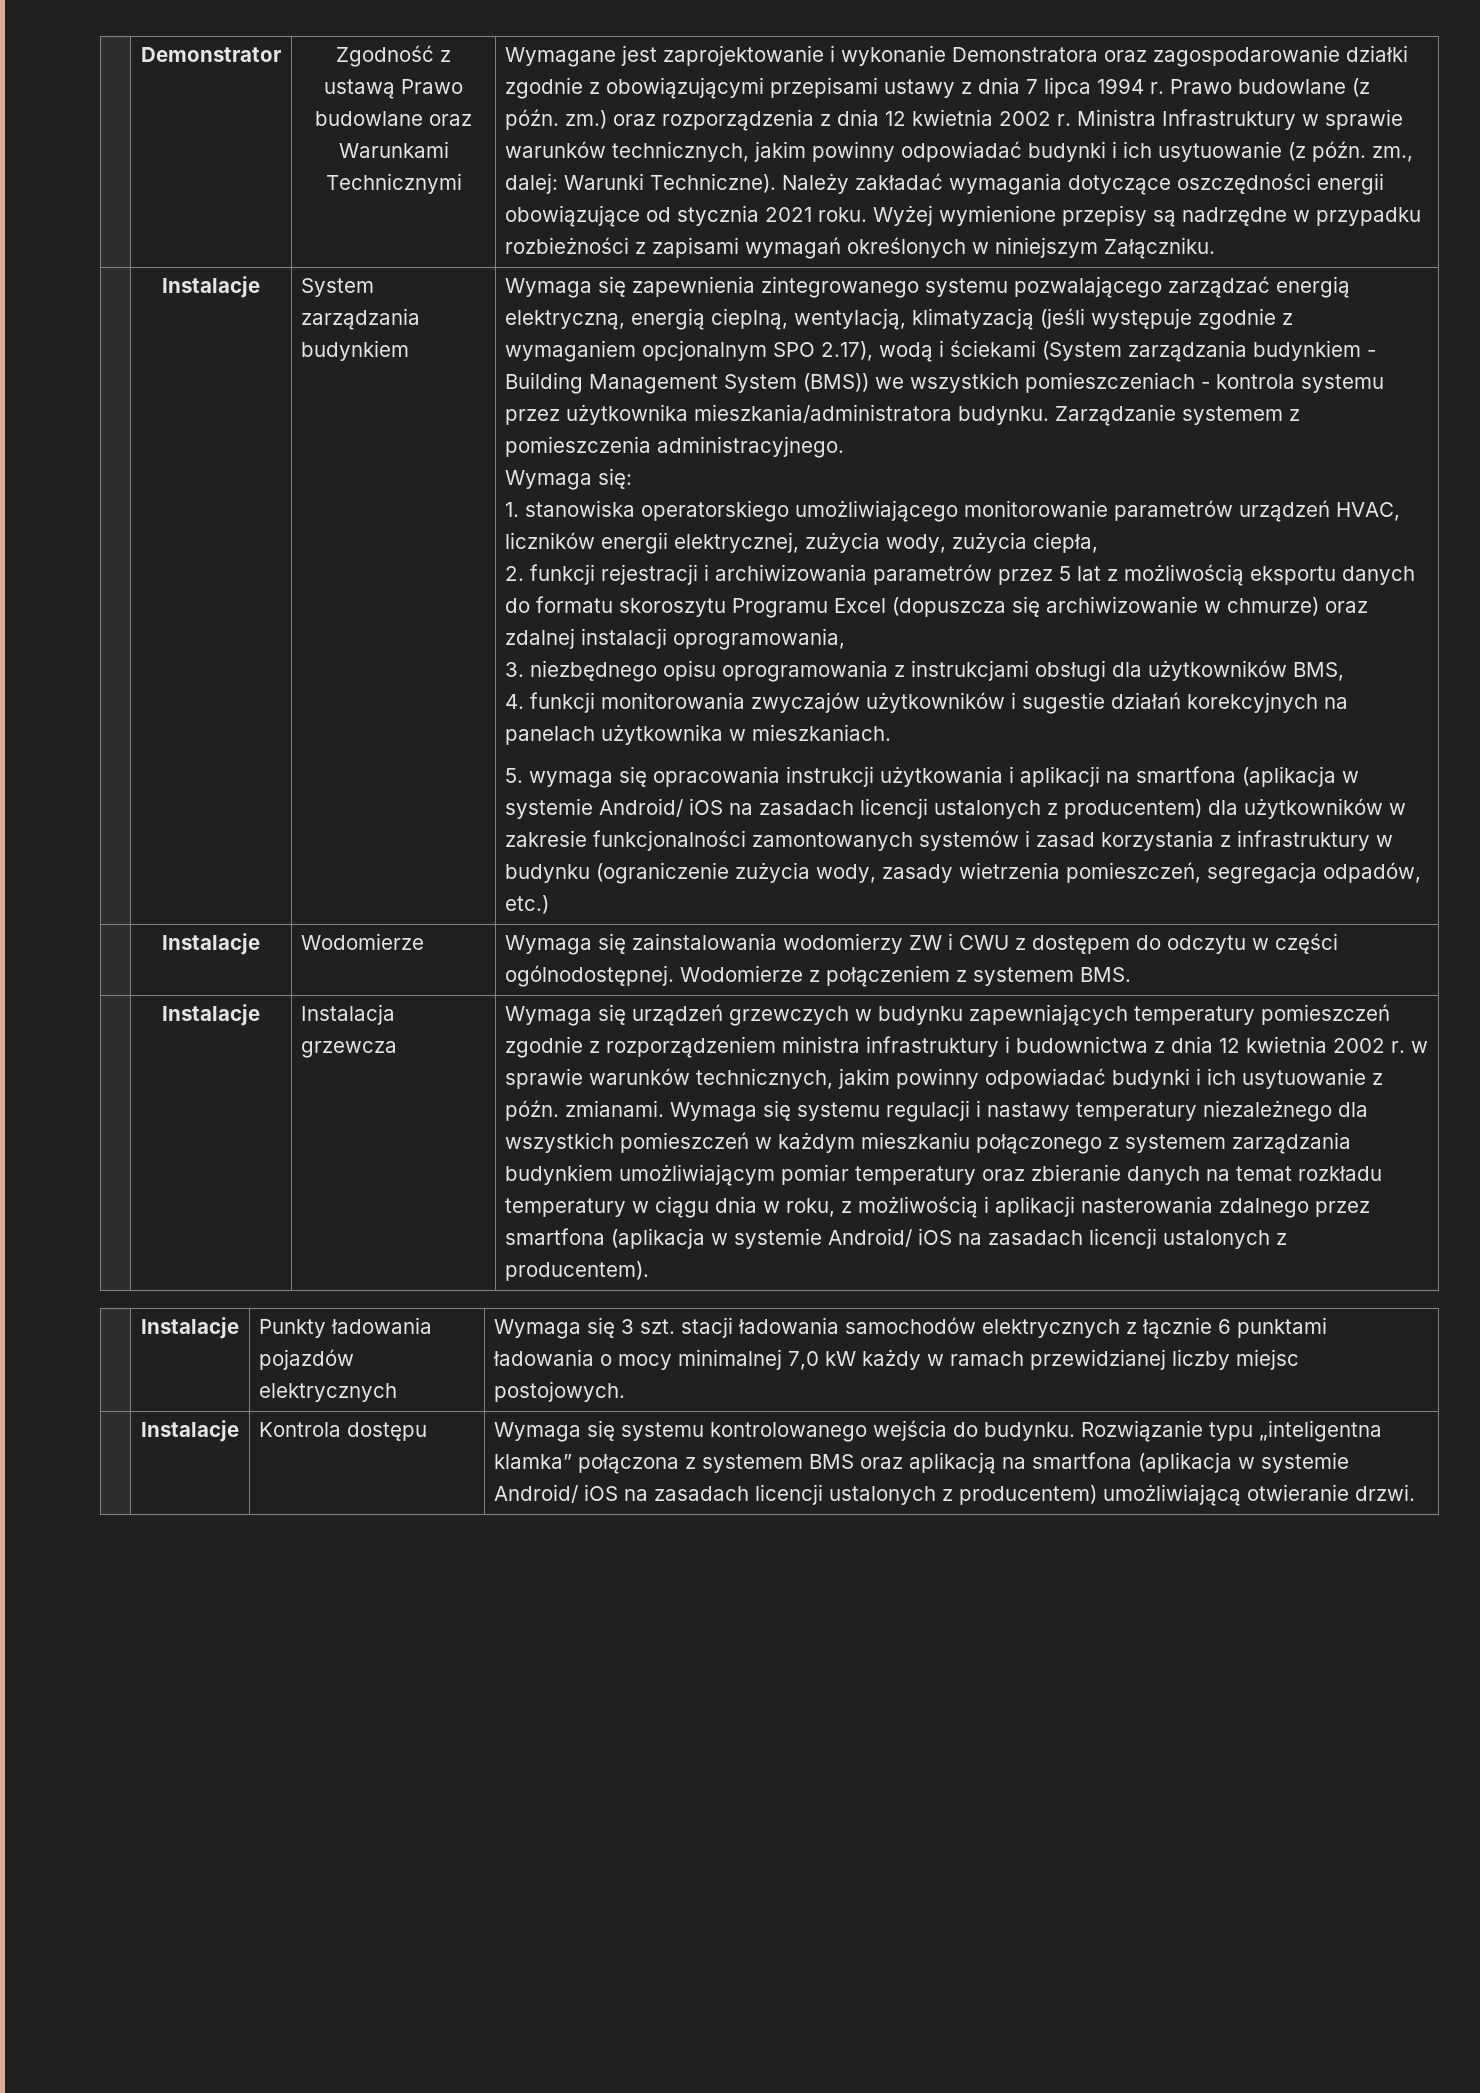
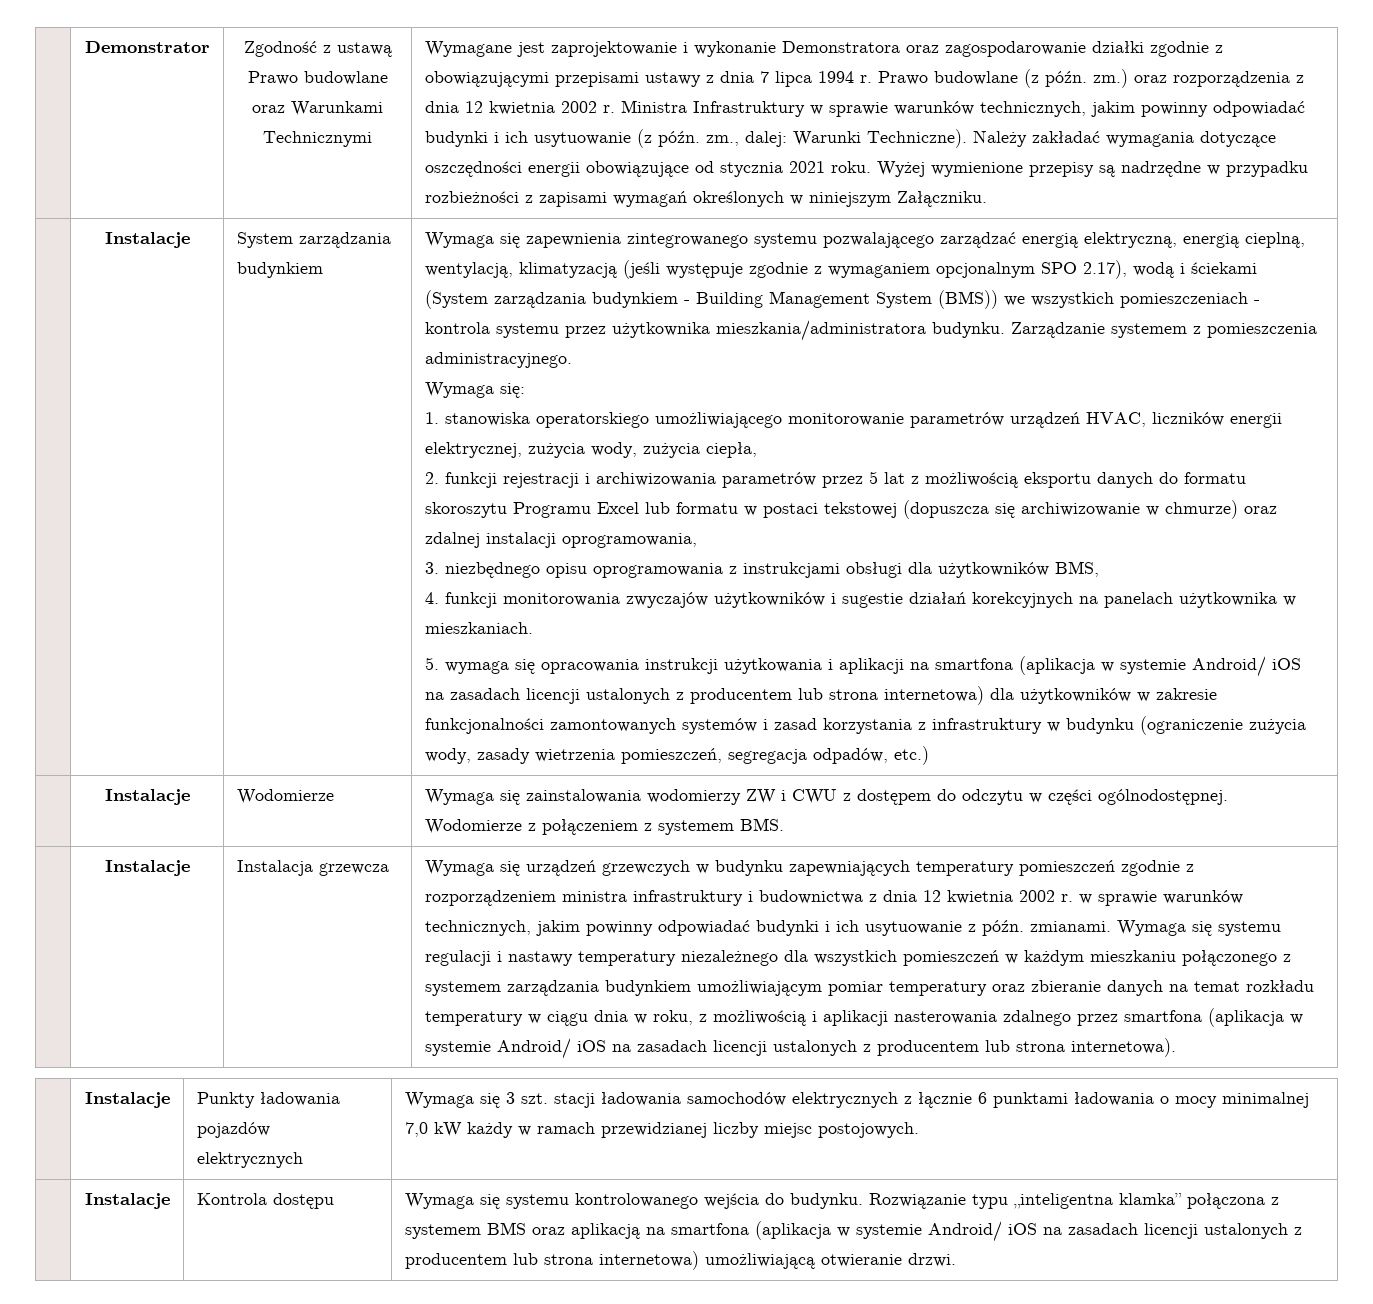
- 2. funkcji rejestracji i archiwizowania parametrów przez 5 lat z możliwością eksportu danych do formatu skoroszytu Programu Excel (dopuszcza się archiwizowanie w chmurze) oraz zdalnej instalacji oprogramowania,
+ 2. funkcji rejestracji i archiwizowania parametrów przez 5 lat z możliwością eksportu danych do formatu skoroszytu Programu Excel lub formatu w postaci tekstowej (dopuszcza się archiwizowanie w chmurze) oraz zdalnej instalacji oprogramowania,
- 5. wymaga się opracowania instrukcji użytkowania i aplikacji na smartfona (aplikacja w systemie Android/ iOS na zasadach licencji ustalonych z producentem) dla użytkowników w zakresie funkcjonalności zamontowanych systemów i zasad korzystania z infrastruktury w budynku (ograniczenie zużycia wody, zasady wietrzenia pomieszczeń, segregacja odpadów, etc.)
+ 5. wymaga się opracowania instrukcji użytkowania i aplikacji na smartfona (aplikacja w systemie Android/ iOS na zasadach licencji ustalonych z producentem lub strona internetowa) dla użytkowników w zakresie funkcjonalności zamontowanych systemów i zasad korzystania z infrastruktury w budynku (ograniczenie zużycia wody, zasady wietrzenia pomieszczeń, segregacja odpadów, etc.)
- Wymaga się systemu regulacji i nastawy temperatury niezależnego dla wszystkich pomieszczeń w każdym mieszkaniu połączonego z systemem zarządzania budynkiem umożliwiającym pomiar temperatury oraz zbieranie danych na temat rozkładu temperatury w ciągu dnia w roku, z możliwością i aplikacji nasterowania zdalnego przez smartfona (aplikacja w systemie Android/ iOS na zasadach licencji ustalonych z producentem).
+ Wymaga się systemu regulacji i nastawy temperatury niezależnego dla wszystkich pomieszczeń w każdym mieszkaniu połączonego z systemem zarządzania budynkiem umożliwiającym pomiar temperatury oraz zbieranie danych na temat rozkładu temperatury w ciągu dnia w roku, z możliwością i aplikacji nasterowania zdalnego przez smartfona (aplikacja w systemie Android/ iOS na zasadach licencji ustalonych z producentem lub strona internetowa).
- | Instalacje | Kontrola dostępu | Wymaga się systemu kontrolowanego wejścia do budynku. Rozwiązanie typu „inteligentna klamka” połączona z systemem BMS oraz aplikacją na smartfona (aplikacja w systemie Android/ iOS na zasadach licencji ustalonych z producentem) umożliwiającą otwieranie drzwi.
+ | Instalacje | Kontrola dostępu | Wymaga się systemu kontrolowanego wejścia do budynku. Rozwiązanie typu „inteligentna klamka” połączona z systemem BMS oraz aplikacją na smartfona (aplikacja w systemie Android/ iOS na zasadach licencji ustalonych z producentem lub strona internetowa) umożliwiającą otwieranie drzwi.

